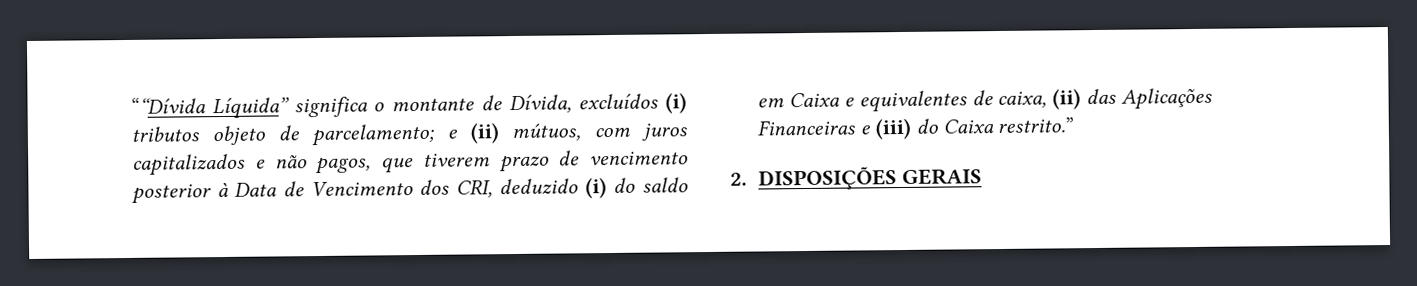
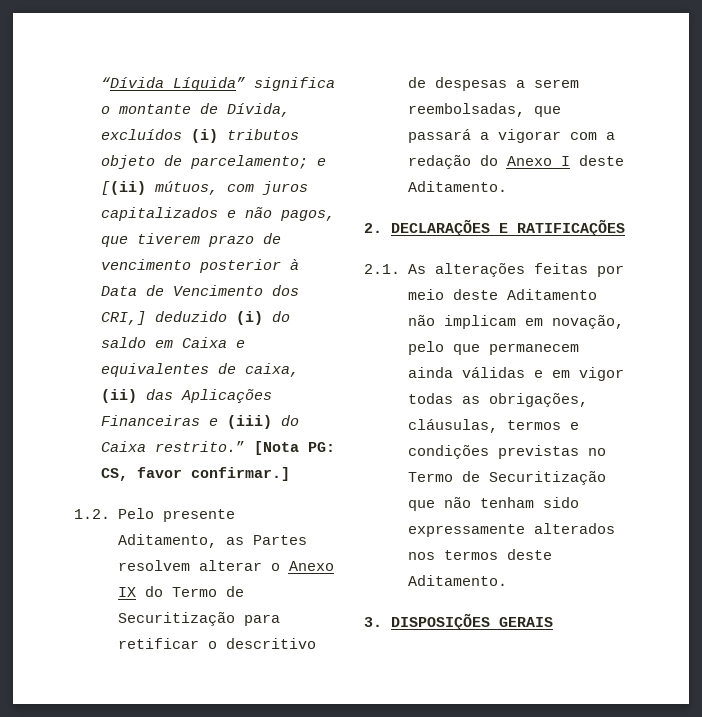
- ““Dívida Líquida” significa o montante de Dívida, excluídos (i) tributos objeto de parcelamento; e (ii) mútuos, com juros capitalizados e não pagos, que tiverem prazo de vencimento posterior à Data de Vencimento dos CRI, deduzido (i) do saldo em Caixa e equivalentes de caixa, (ii) das Aplicações Financeiras e (iii) do Caixa restrito.”
- 2. DISPOSIÇÕES GERAIS
+ “Dívida Líquida” significa o montante de Dívida, excluídos (i) tributos objeto de parcelamento; e [(ii) mútuos, com juros capitalizados e não pagos, que tiverem prazo de vencimento posterior à Data de Vencimento dos CRI,] deduzido (i) do saldo em Caixa e equivalentes de caixa, (ii) das Aplicações Financeiras e (iii) do Caixa restrito.” [Nota PG: CS, favor confirmar.]
+ 1.2. Pelo presente Aditamento, as Partes resolvem alterar o Anexo IX do Termo de Securitização para retificar o descritivo de despesas a serem reembolsadas, que passará a vigorar com a redação do Anexo I deste Aditamento.
+ 2. DECLARAÇÕES E RATIFICAÇÕES
+ 2.1. As alterações feitas por meio deste Aditamento não implicam em novação, pelo que permanecem ainda válidas e em vigor todas as obrigações, cláusulas, termos e condições previstas no Termo de Securitização que não tenham sido expressamente alterados nos termos deste Aditamento.
+ 3. DISPOSIÇÕES GERAIS

